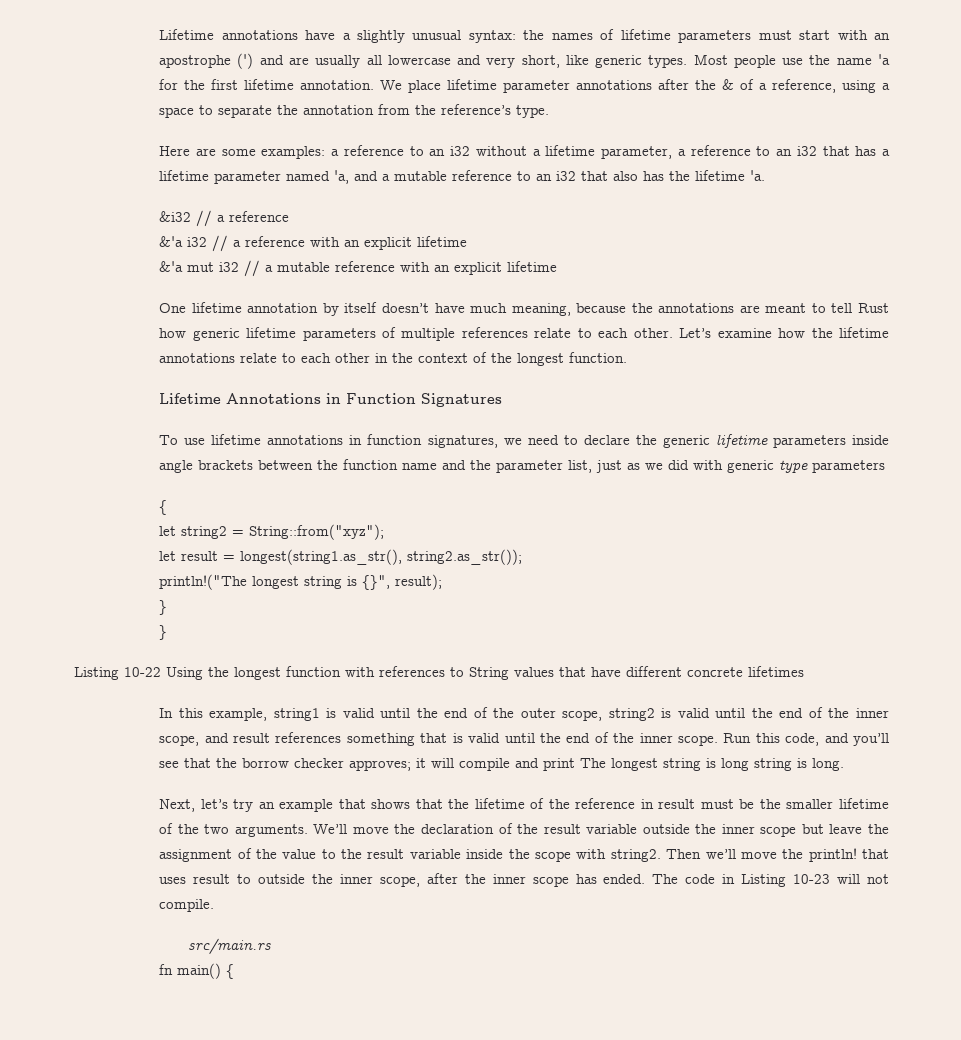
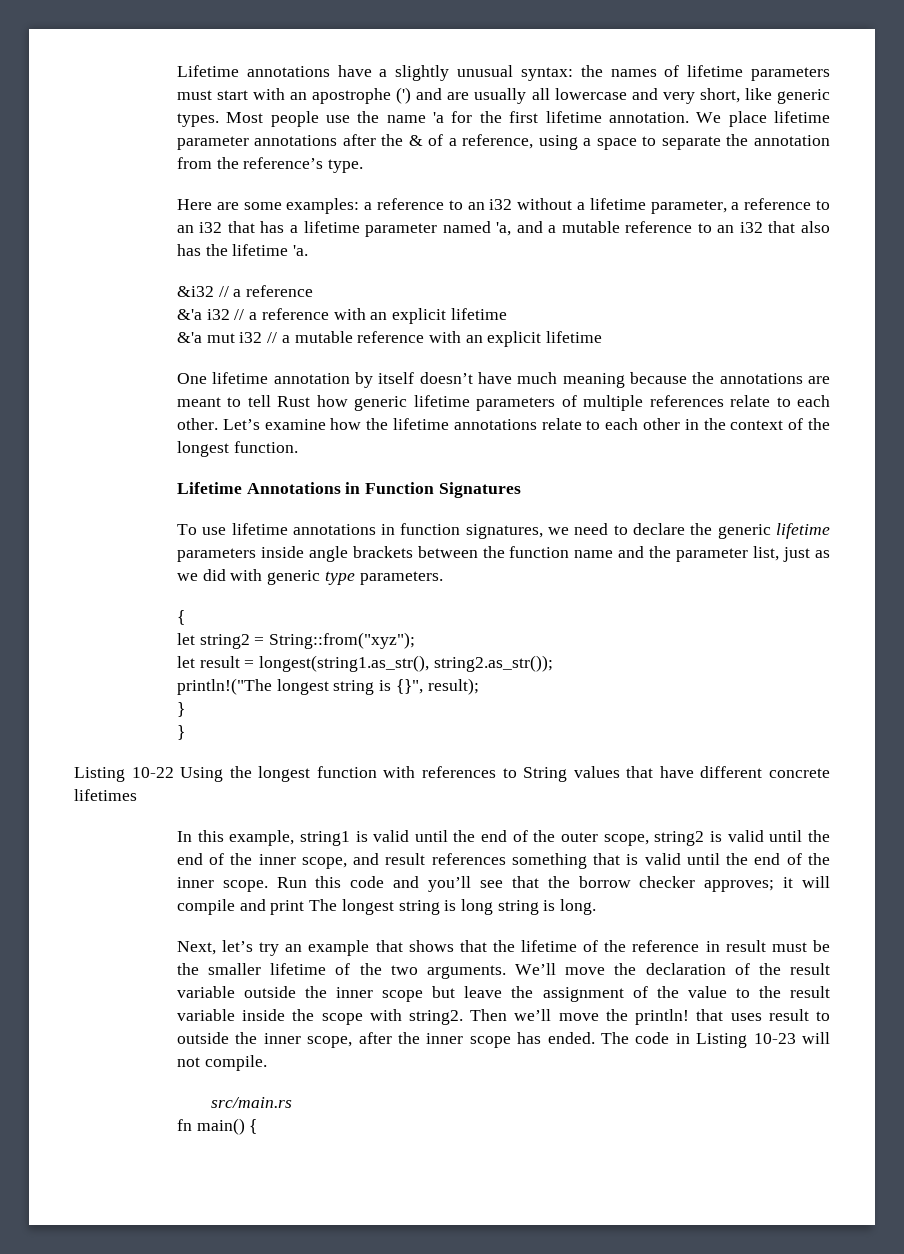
- One lifetime annotation by itself doesn’t have much meaning, because the annotations are meant to tell Rust how generic lifetime parameters of multiple references relate to each other.
+ One lifetime annotation by itself doesn’t have much meaning because the annotations are meant to tell Rust how generic lifetime parameters of multiple references relate to each other.
- To use lifetime annotations in function signatures, we need to declare the generic lifetime parameters inside angle brackets between the function name and the parameter list, just as we did with generic type parameters
+ To use lifetime annotations in function signatures, we need to declare the generic lifetime parameters inside angle brackets between the function name and the parameter list, just as we did with generic type parameters.
- Run this code, and you’ll see that the borrow checker approves; it will compile and print The longest string is long string is long.
+ Run this code and you’ll see that the borrow checker approves; it will compile and print The longest string is long string is long.

